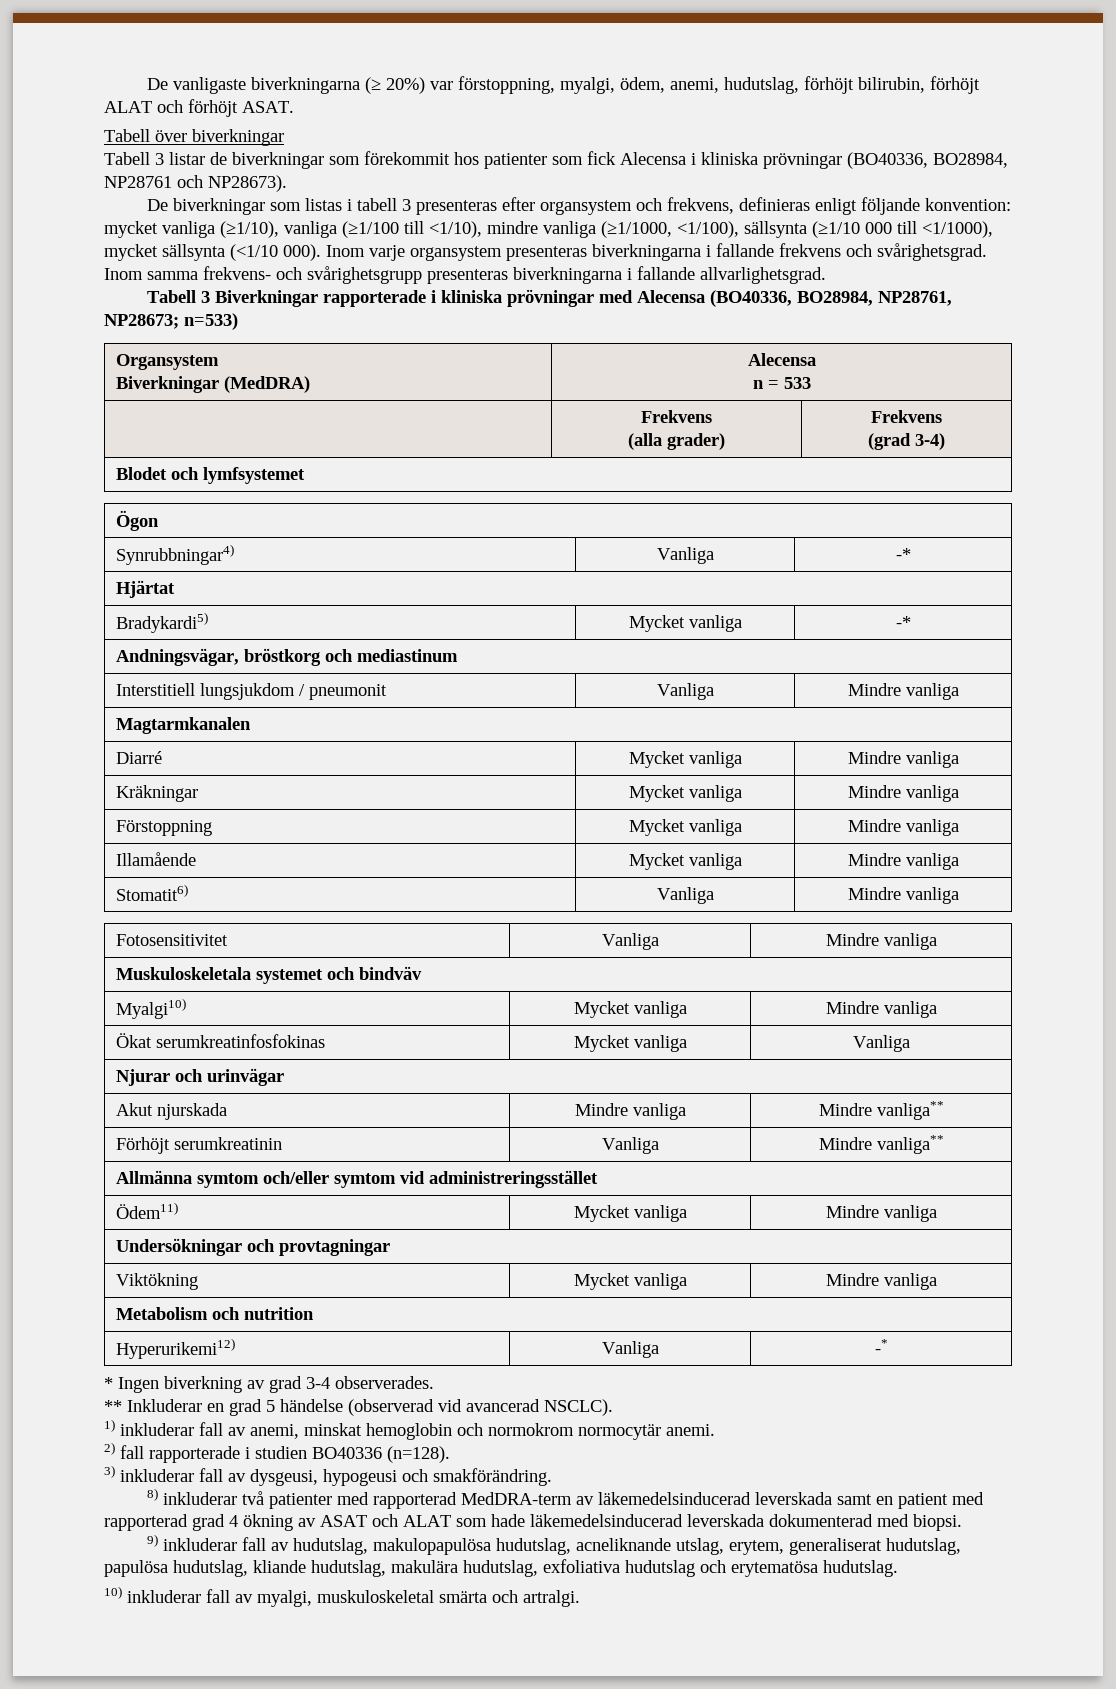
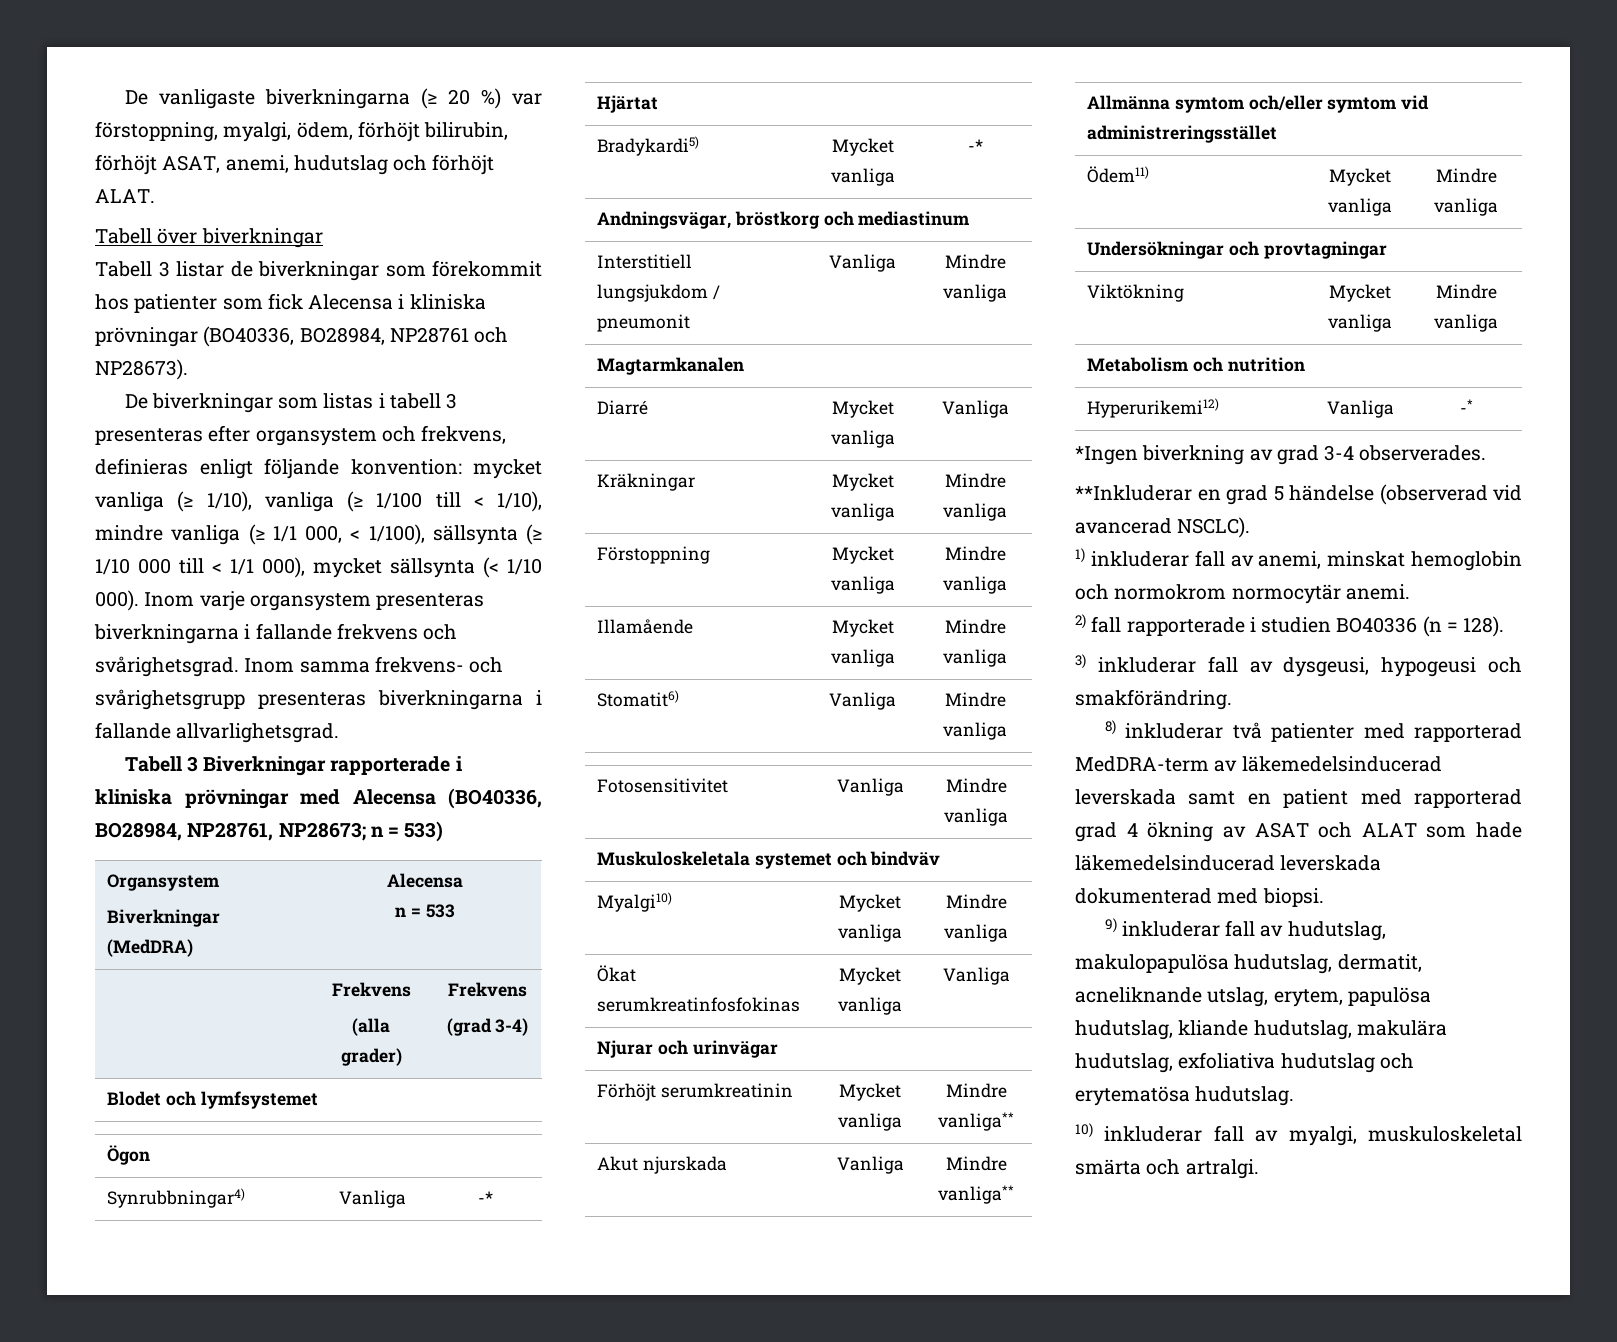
- De vanligaste biverkningarna (≥ 20%) var förstoppning, myalgi, ödem, anemi, hudutslag, förhöjt bilirubin, förhöjt ALAT och förhöjt ASAT.
+ De vanligaste biverkningarna (≥ 20 %) var förstoppning, myalgi, ödem, förhöjt bilirubin, förhöjt ASAT, anemi, hudutslag och förhöjt ALAT.
- De biverkningar som listas i tabell 3 presenteras efter organsystem och frekvens, definieras enligt följande konvention: mycket vanliga (≥1/10), vanliga (≥1/100 till <1/10), mindre vanliga (≥1/1000, <1/100), sällsynta (≥1/10 000 till <1/1000), mycket sällsynta (<1/10 000).
+ De biverkningar som listas i tabell 3 presenteras efter organsystem och frekvens, definieras enligt följande konvention: mycket vanliga (≥ 1/10), vanliga (≥ 1/100 till < 1/10), mindre vanliga (≥ 1/1 000, < 1/100), sällsynta (≥ 1/10 000 till < 1/1 000), mycket sällsynta (< 1/10 000).
- Tabell 3 Biverkningar rapporterade i kliniska prövningar med Alecensa (BO40336, BO28984, NP28761, NP28673; n=533)
+ Tabell 3 Biverkningar rapporterade i kliniska prövningar med Alecensa (BO40336, BO28984, NP28761, NP28673; n = 533)
- Diarré | Mycket vanliga | Mindre vanliga
+ Diarré | Mycket vanliga | Vanliga
- Akut njurskada | Mindre vanliga | Mindre vanliga**
+ Förhöjt serumkreatinin | Mycket vanliga | Mindre vanliga**
- Förhöjt serumkreatinin | Vanliga | Mindre vanliga**
+ Akut njurskada | Vanliga | Mindre vanliga**
- * Ingen biverkning av grad 3-4 observerades.
+ *Ingen biverkning av grad 3-4 observerades.
- ** Inkluderar en grad 5 händelse (observerad vid avancerad NSCLC).
+ **Inkluderar en grad 5 händelse (observerad vid avancerad NSCLC).
- 2) fall rapporterade i studien BO40336 (n=128).
+ 2) fall rapporterade i studien BO40336 (n = 128).
- 9) inkluderar fall av hudutslag, makulopapulösa hudutslag, acneliknande utslag, erytem, generaliserat hudutslag, papulösa hudutslag, kliande hudutslag, makulära hudutslag, exfoliativa hudutslag och erytematösa hudutslag.
+ 9) inkluderar fall av hudutslag, makulopapulösa hudutslag, dermatit, acneliknande utslag, erytem, papulösa hudutslag, kliande hudutslag, makulära hudutslag, exfoliativa hudutslag och erytematösa hudutslag.

